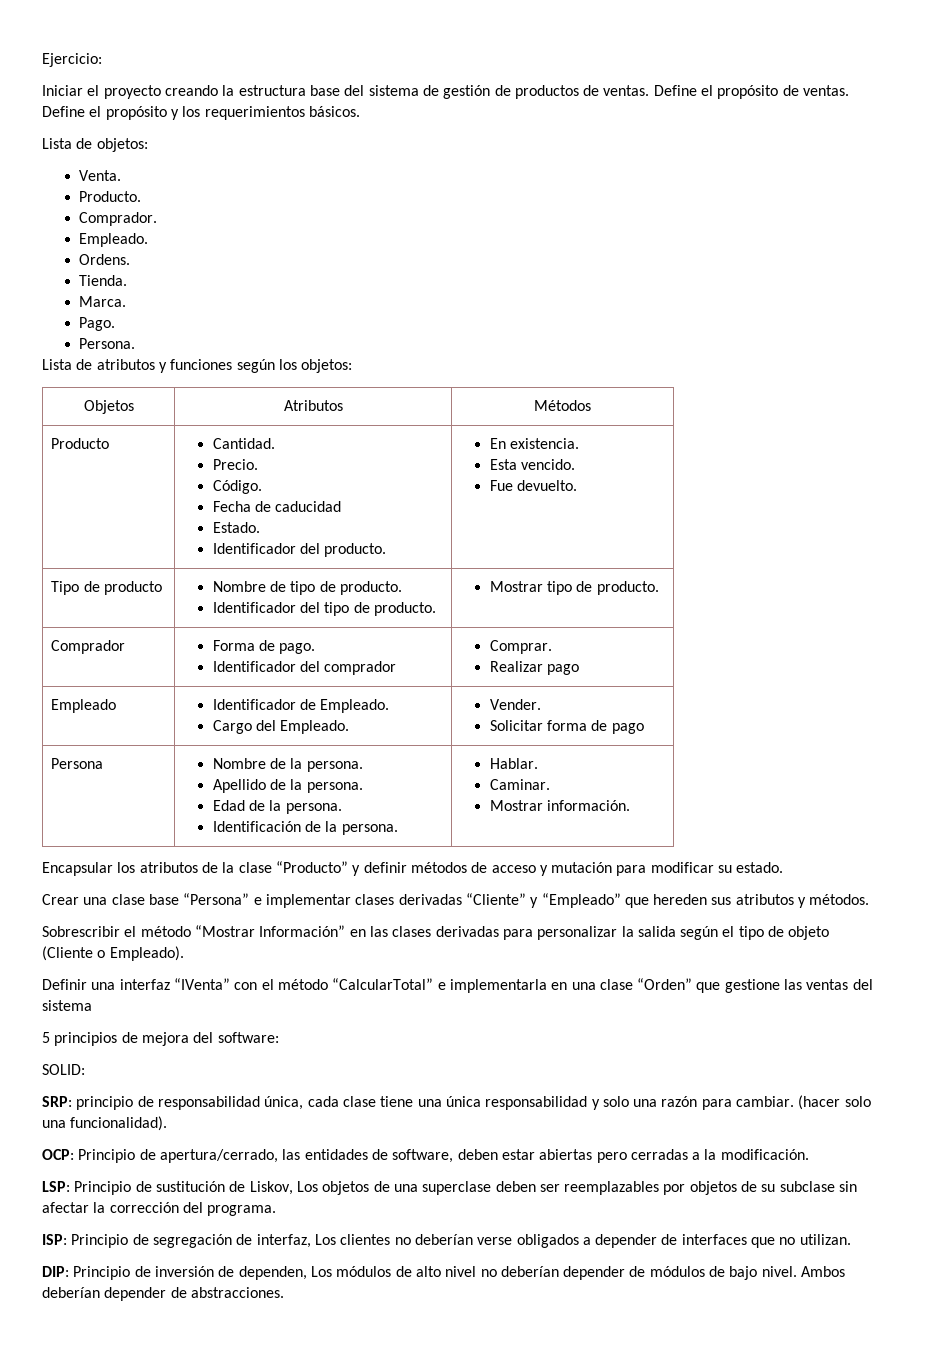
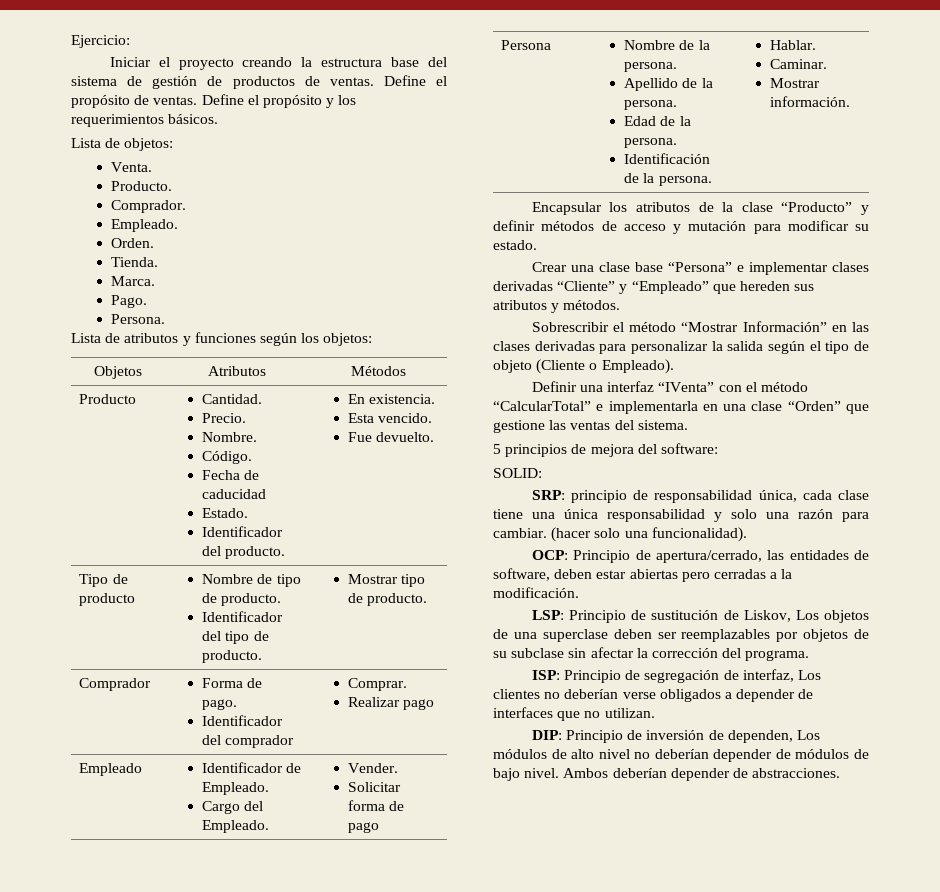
- Ordens.
+ Orden.
  Producto | Cantidad.
  Precio.
+ Nombre.
- Definir una interfaz “IVenta” con el método “CalcularTotal” e implementarla en una clase “Orden” que gestione las ventas del sistema
+ Definir una interfaz “IVenta” con el método “CalcularTotal” e implementarla en una clase “Orden” que gestione las ventas del sistema.

